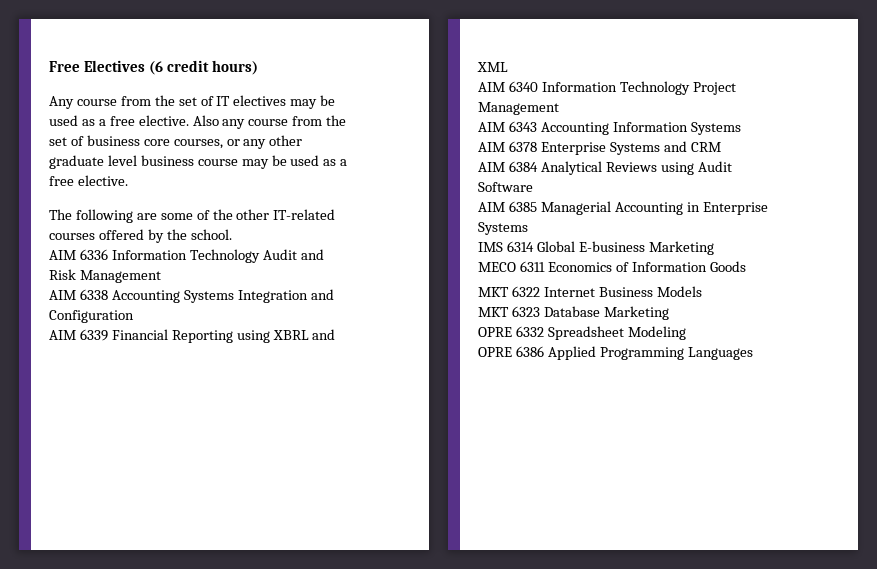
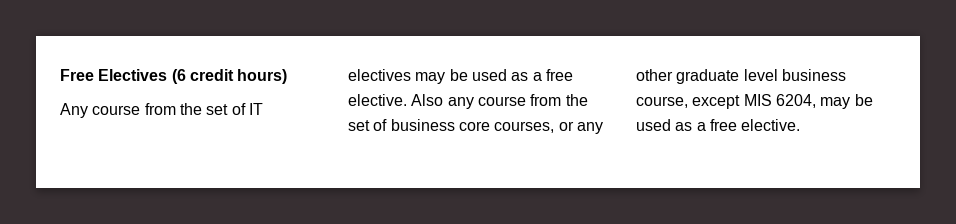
- Also any course from the set of business core courses, or any other graduate level business course may be used as a free elective.
- The following are some of the other IT-related courses offered by the school.
- AIM 6336 Information Technology Audit and Risk Management
- AIM 6338 Accounting Systems Integration and Configuration
- AIM 6339 Financial Reporting using XBRL and XML
- AIM 6340 Information Technology Project Management
- AIM 6343 Accounting Information Systems
- AIM 6378 Enterprise Systems and CRM
- AIM 6384 Analytical Reviews using Audit Software
- AIM 6385 Managerial Accounting in Enterprise Systems
- IMS 6314 Global E-business Marketing
- MECO 6311 Economics of Information Goods
- MKT 6322 Internet Business Models
- MKT 6323 Database Marketing
- OPRE 6332 Spreadsheet Modeling
- OPRE 6386 Applied Programming Languages
+ Also any course from the set of business core courses, or any other graduate level business course, except MIS 6204, may be used as a free elective.

